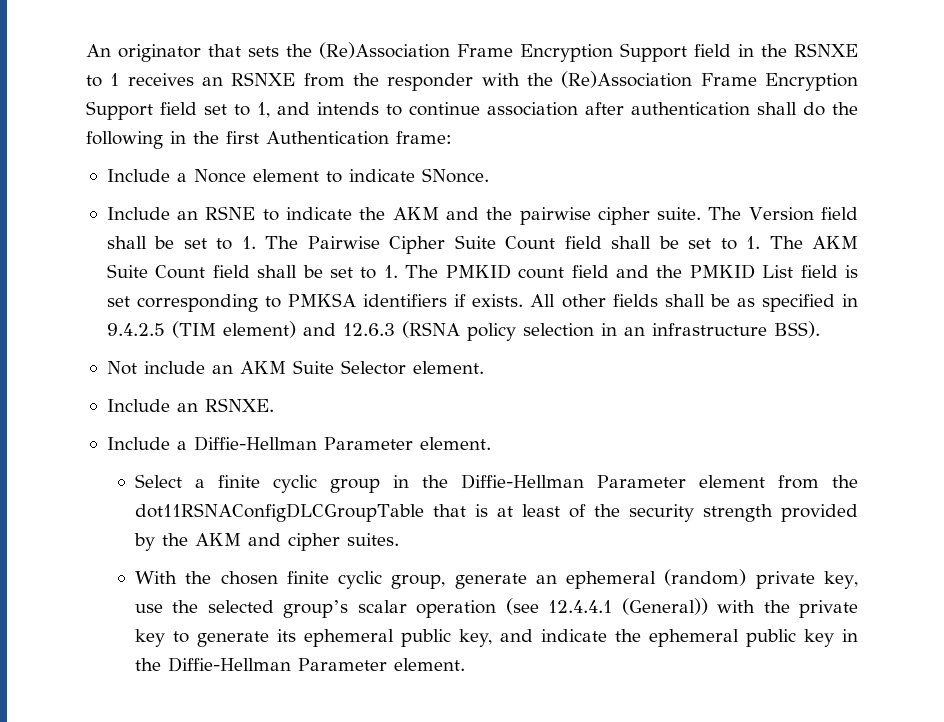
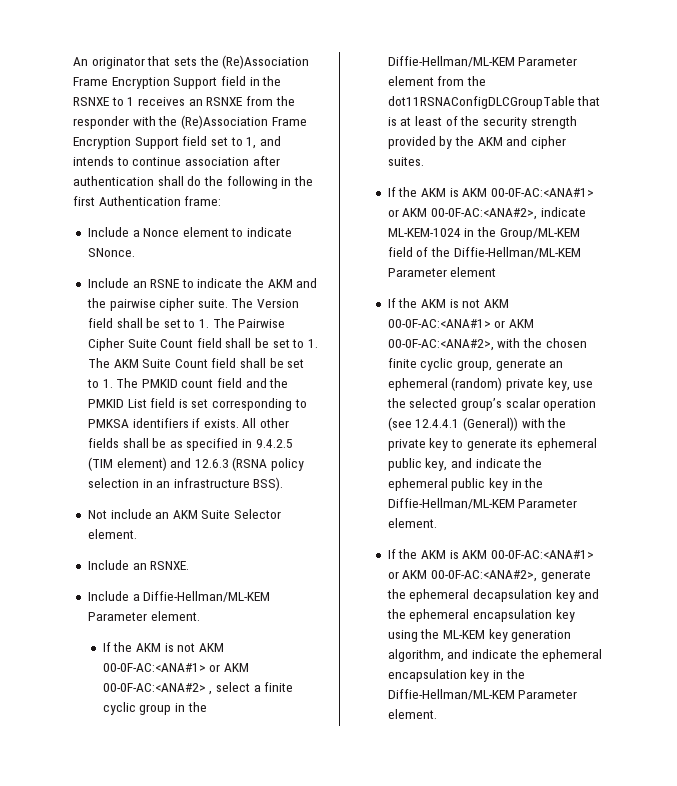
- Include a Diffie-Hellman Parameter element.
- Select a finite cyclic group in the Diffie-Hellman Parameter element from the dot11RSNAConfigDLCGroupTable that is at least of the security strength provided by the AKM and cipher suites.
+ Include a Diffie-Hellman/ML-KEM Parameter element.
+ If the AKM is not AKM 00-0F-AC:<ANA#1> or AKM 00-0F-AC:<ANA#2> , select a finite cyclic group in the Diffie-Hellman/ML-KEM Parameter element from the dot11RSNAConfigDLCGroupTable that is at least of the security strength provided by the AKM and cipher suites.
- With the chosen finite cyclic group, generate an ephemeral (random) private key, use the selected group’s scalar operation (see 12.4.4.1 (General)) with the private key to generate its ephemeral public key, and indicate the ephemeral public key in the Diffie-Hellman Parameter element.
+ If the AKM is AKM 00-0F-AC:<ANA#1> or AKM 00-0F-AC:<ANA#2>, indicate ML-KEM-1024 in the Group/ML-KEM field of the Diffie-Hellman/ML-KEM Parameter element
+ If the AKM is not AKM 00-0F-AC:<ANA#1> or AKM 00-0F-AC:<ANA#2>, with the chosen finite cyclic group, generate an ephemeral (random) private key, use the selected group’s scalar operation (see 12.4.4.1 (General)) with the private key to generate its ephemeral public key, and indicate the ephemeral public key in the Diffie-Hellman/ML-KEM Parameter element.
+ If the AKM is AKM 00-0F-AC:<ANA#1> or AKM 00-0F-AC:<ANA#2>, generate the ephemeral decapsulation key and the ephemeral encapsulation key using the ML-KEM key generation algorithm, and indicate the ephemeral encapsulation key in the Diffie-Hellman/ML-KEM Parameter element.

